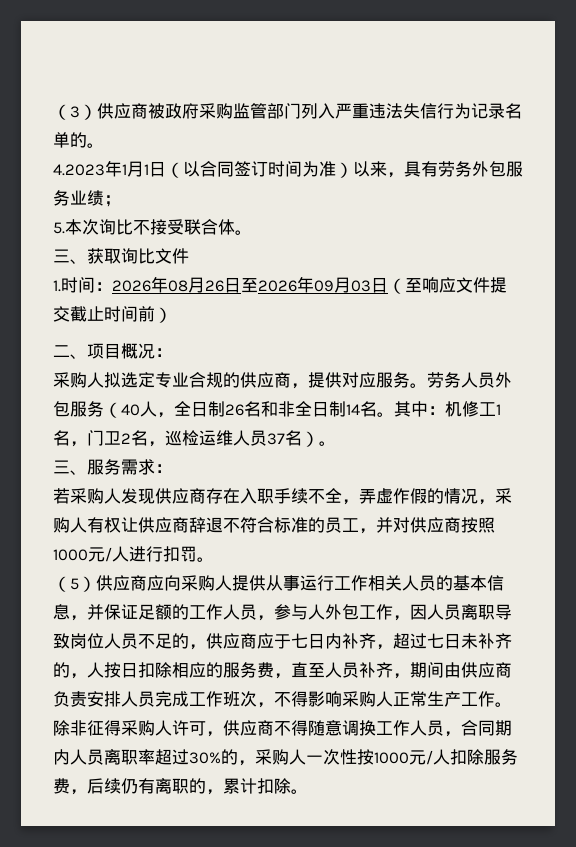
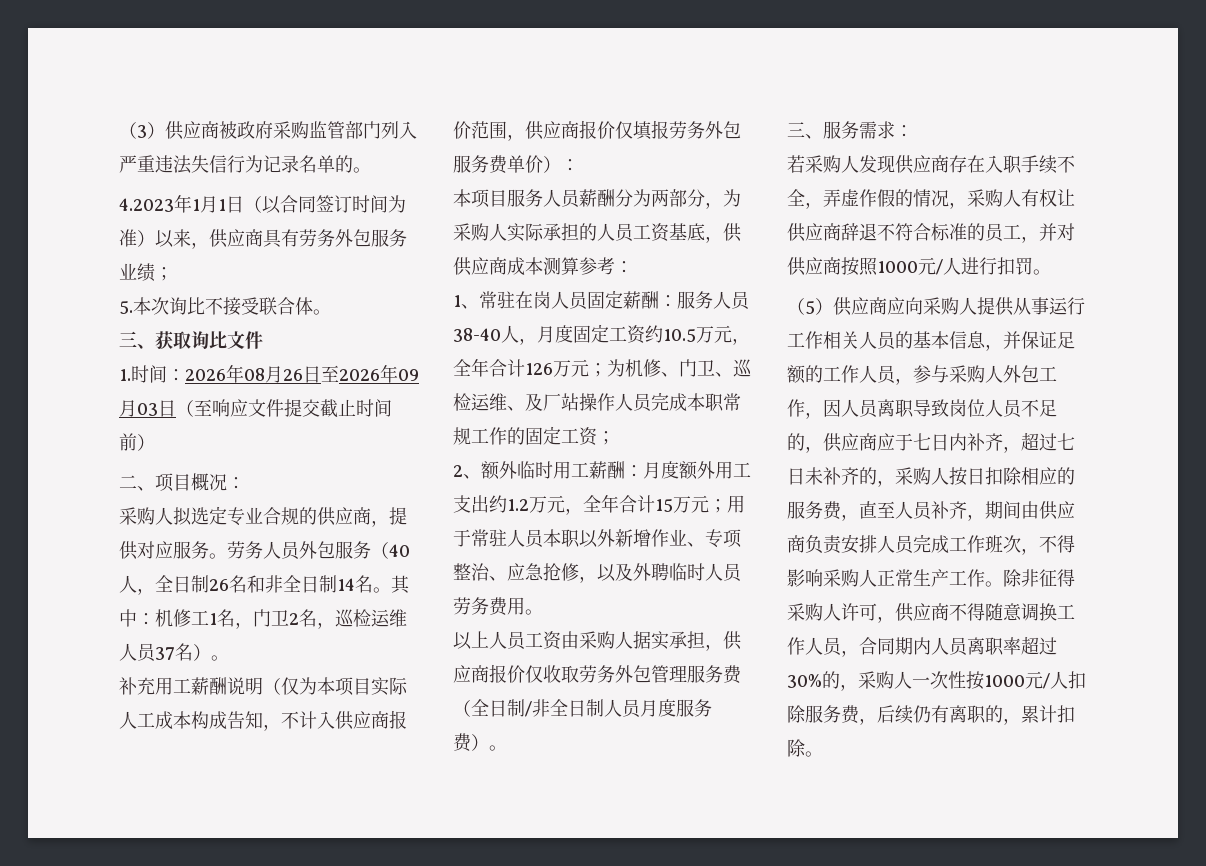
- 4.2023年1月1日（以合同签订时间为准）以来，具有劳务外包服务业绩；
+ 4.2023年1月1日（以合同签订时间为准）以来，供应商具有劳务外包服务业绩；
+ 补充用工薪酬说明（仅为本项目实际人工成本构成告知，不计入供应商报价范围，供应商报价仅填报劳务外包服务费单价）：
+ 本项目服务人员薪酬分为两部分，为采购人实际承担的人员工资基底，供供应商成本测算参考：
+ 1、常驻在岗人员固定薪酬：服务人员38-40人，月度固定工资约10.5万元，全年合计126万元；为机修、门卫、巡检运维、及厂站操作人员完成本职常规工作的固定工资；
+ 2、额外临时用工薪酬：月度额外用工支出约1.2万元，全年合计15万元；用于常驻人员本职以外新增作业、专项整治、应急抢修，以及外聘临时人员劳务费用。
+ 以上人员工资由采购人据实承担，供应商报价仅收取劳务外包管理服务费（全日制/非全日制人员月度服务费）。
- （5）供应商应向采购人提供从事运行工作相关人员的基本信息，并保证足额的工作人员，参与人外包工作，因人员离职导致岗位人员不足的，供应商应于七日内补齐，超过七日未补齐的，人按日扣除相应的服务费，直至人员补齐，期间由供应商负责安排人员完成工作班次，不得影响采购人正常生产工作。
+ （5）供应商应向采购人提供从事运行工作相关人员的基本信息，并保证足额的工作人员，参与采购人外包工作，因人员离职导致岗位人员不足的，供应商应于七日内补齐，超过七日未补齐的，采购人按日扣除相应的服务费，直至人员补齐，期间由供应商负责安排人员完成工作班次，不得影响采购人正常生产工作。

